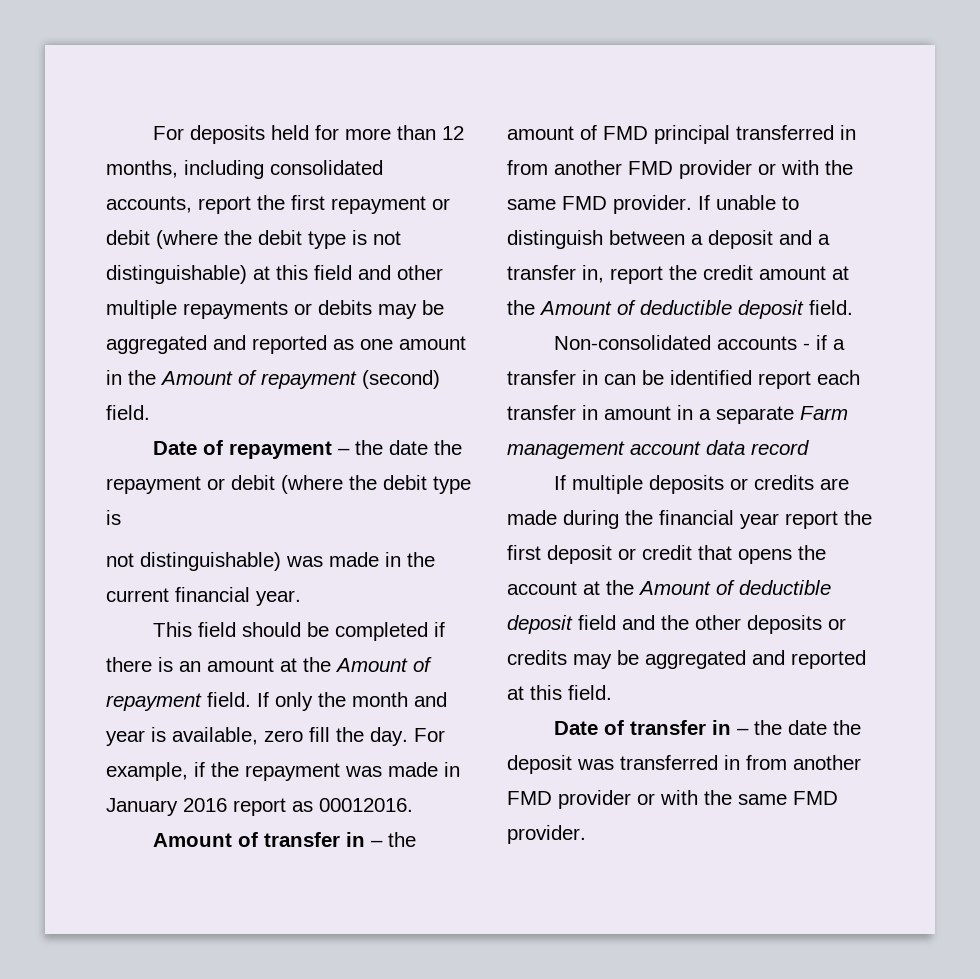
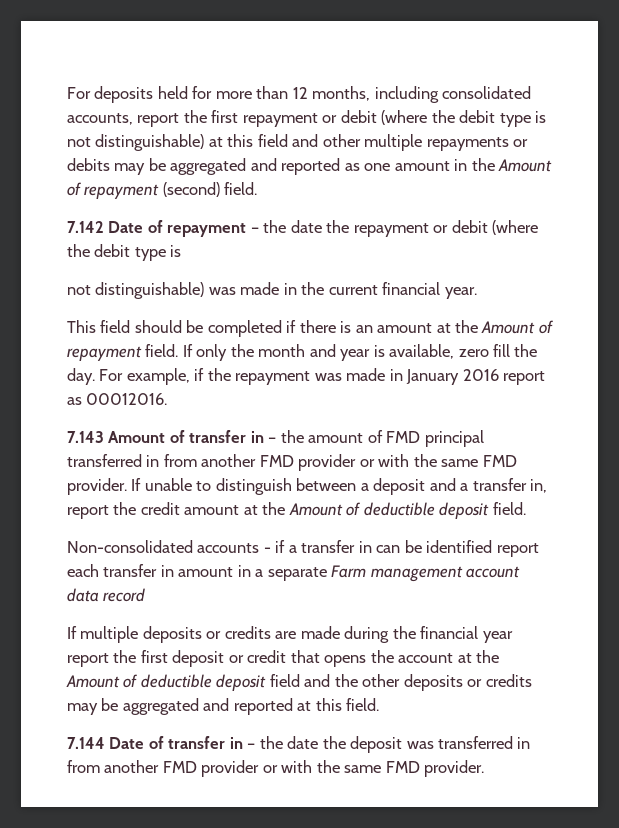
- Date of repayment – the date the repayment or debit (where the debit type is
+ 7.142 Date of repayment – the date the repayment or debit (where the debit type is
- Amount of transfer in – the amount of FMD principal transferred in from another FMD provider or with the same FMD provider.
+ 7.143 Amount of transfer in – the amount of FMD principal transferred in from another FMD provider or with the same FMD provider.
- Date of transfer in – the date the deposit was transferred in from another FMD provider or with the same FMD provider.
+ 7.144 Date of transfer in – the date the deposit was transferred in from another FMD provider or with the same FMD provider.

